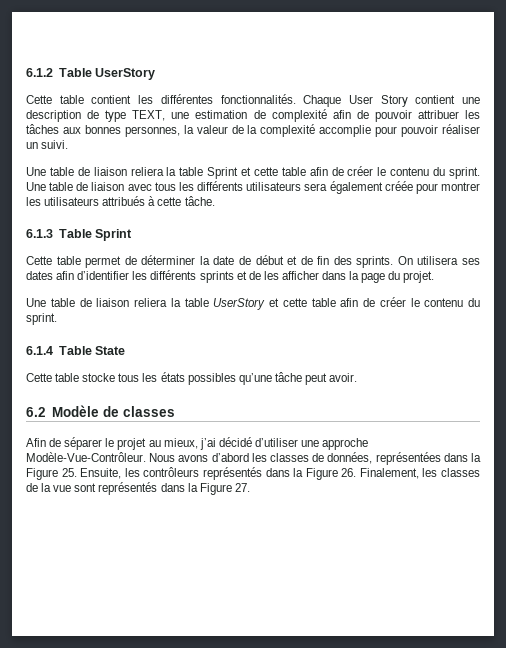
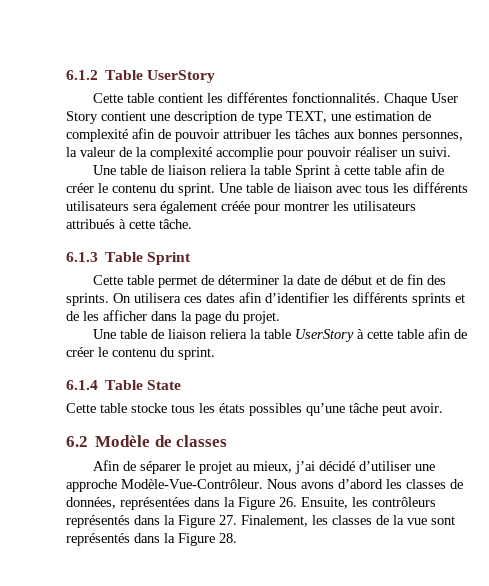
- Une table de liaison reliera la table Sprint et cette table afin de créer le contenu du sprint.
+ Une table de liaison reliera la table Sprint à cette table afin de créer le contenu du sprint.
- On utilisera ses dates afin d’identifier les différents sprints et de les afficher dans la page du projet.
+ On utilisera ces dates afin d’identifier les différents sprints et de les afficher dans la page du projet.
- Une table de liaison reliera la table UserStory et cette table afin de créer le contenu du sprint.
+ Une table de liaison reliera la table UserStory à cette table afin de créer le contenu du sprint.
- Nous avons d’abord les classes de données, représentées dans la Figure 25. Ensuite, les contrôleurs représentés dans la Figure 26. Finalement, les classes de la vue sont représentés dans la Figure 27.
+ Nous avons d’abord les classes de données, représentées dans la Figure 26. Ensuite, les contrôleurs représentés dans la Figure 27. Finalement, les classes de la vue sont représentés dans la Figure 28.

